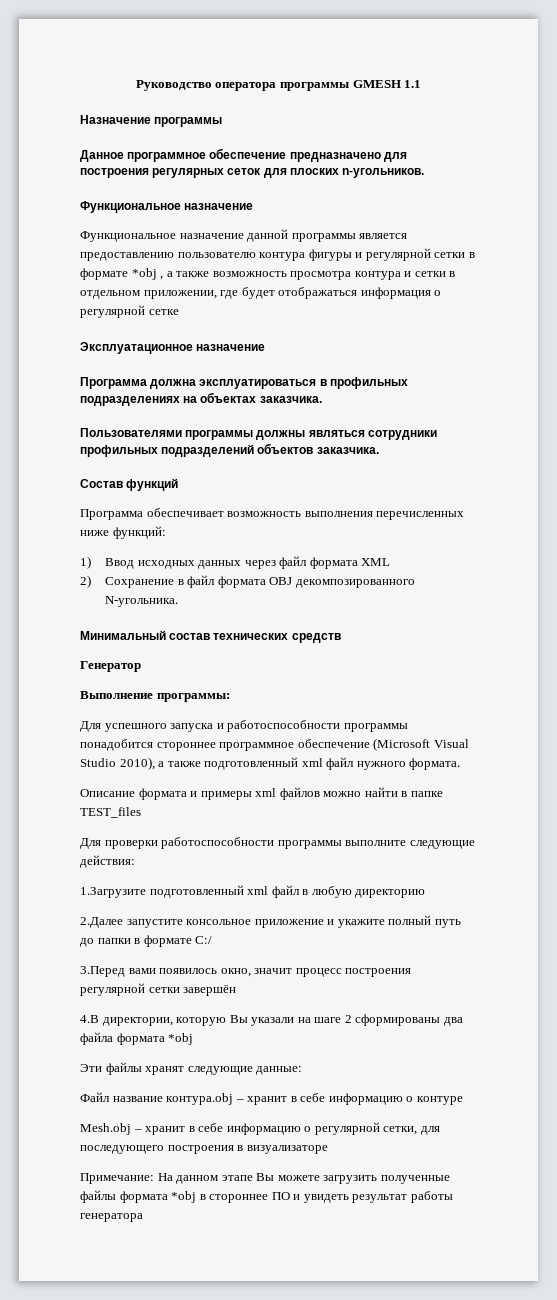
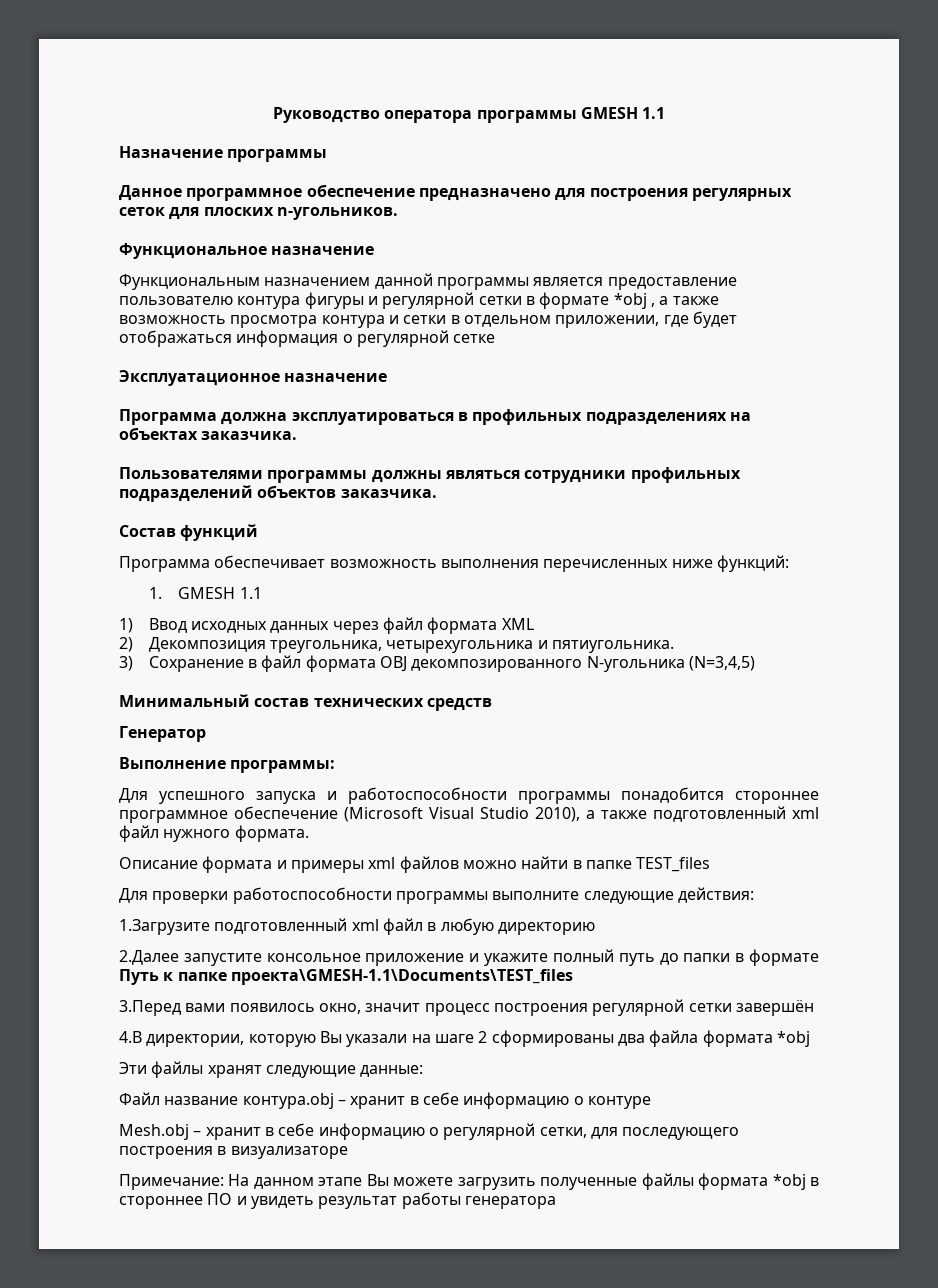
- Функциональное назначение данной программы является предоставлению пользователю контура фигуры и регулярной сетки в формате *obj , а также возможность просмотра контура и сетки в отдельном приложении, где будет отображаться информация о регулярной сетке
+ Функциональным назначением данной программы является предоставление пользователю контура фигуры и регулярной сетки в формате *obj , а также возможность просмотра контура и сетки в отдельном приложении, где будет отображаться информация о регулярной сетке
+ 1. GMESH 1.1
- 2) Сохранение в файл формата OBJ декомпозированного N-угольника.
+ 2) Декомпозиция треугольника, четырехугольника и пятиугольника.
+ 3) Сохранение в файл формата OBJ декомпозированного N-угольника (N=3,4,5)
- 2.Далее запустите консольное приложение и укажите полный путь до папки в формате C:/
+ 2.Далее запустите консольное приложение и укажите полный путь до папки в формате Путь к папке проекта\GMESH-1.1\Documents\TEST_files

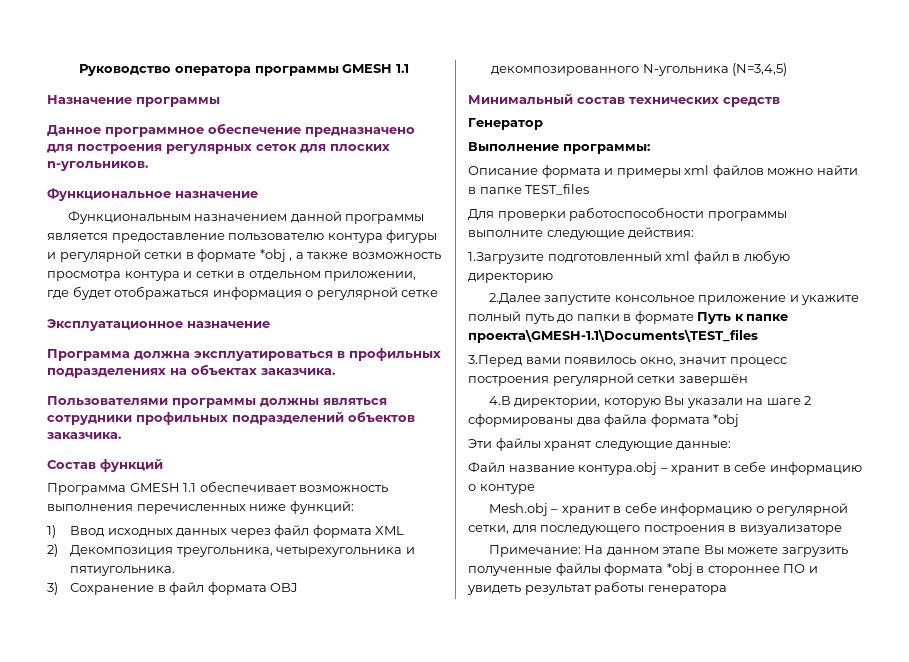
- Программа обеспечивает возможность выполнения перечисленных ниже функций:
+ Программа GMESH 1.1 обеспечивает возможность выполнения перечисленных ниже функций:
- 1. GMESH 1.1
- Для успешного запуска и работоспособности программы понадобится стороннее программное обеспечение (Microsoft Visual Studio 2010), а также подготовленный xml файл нужного формата.

